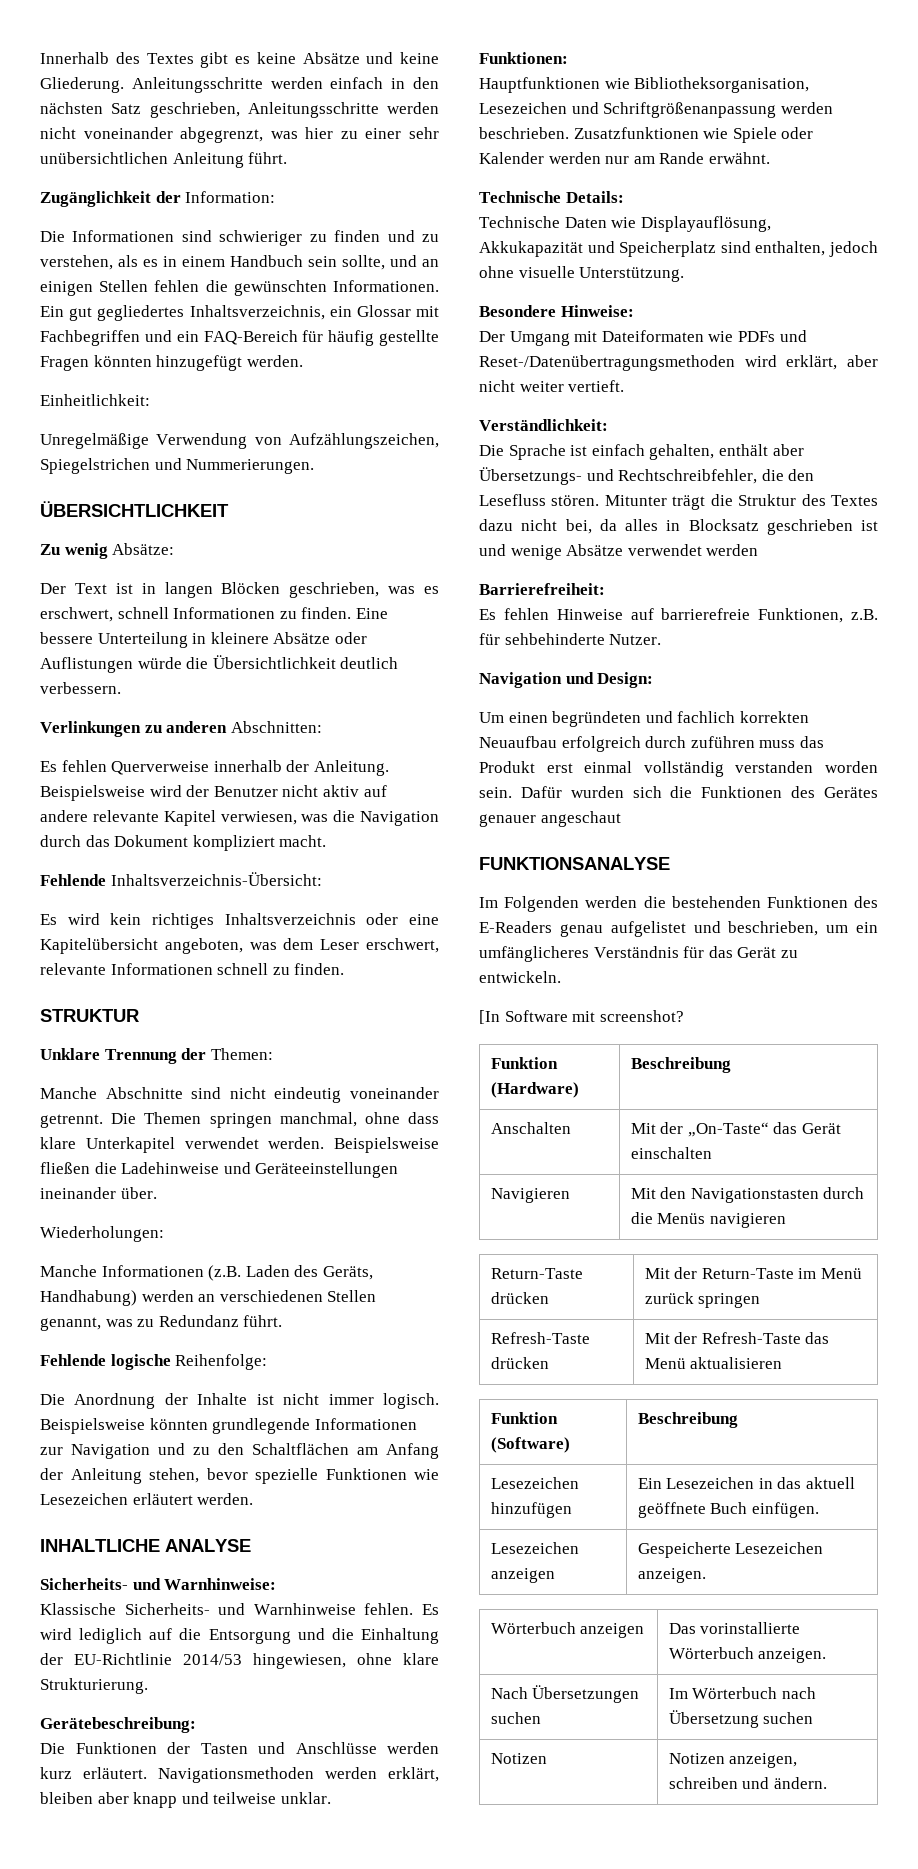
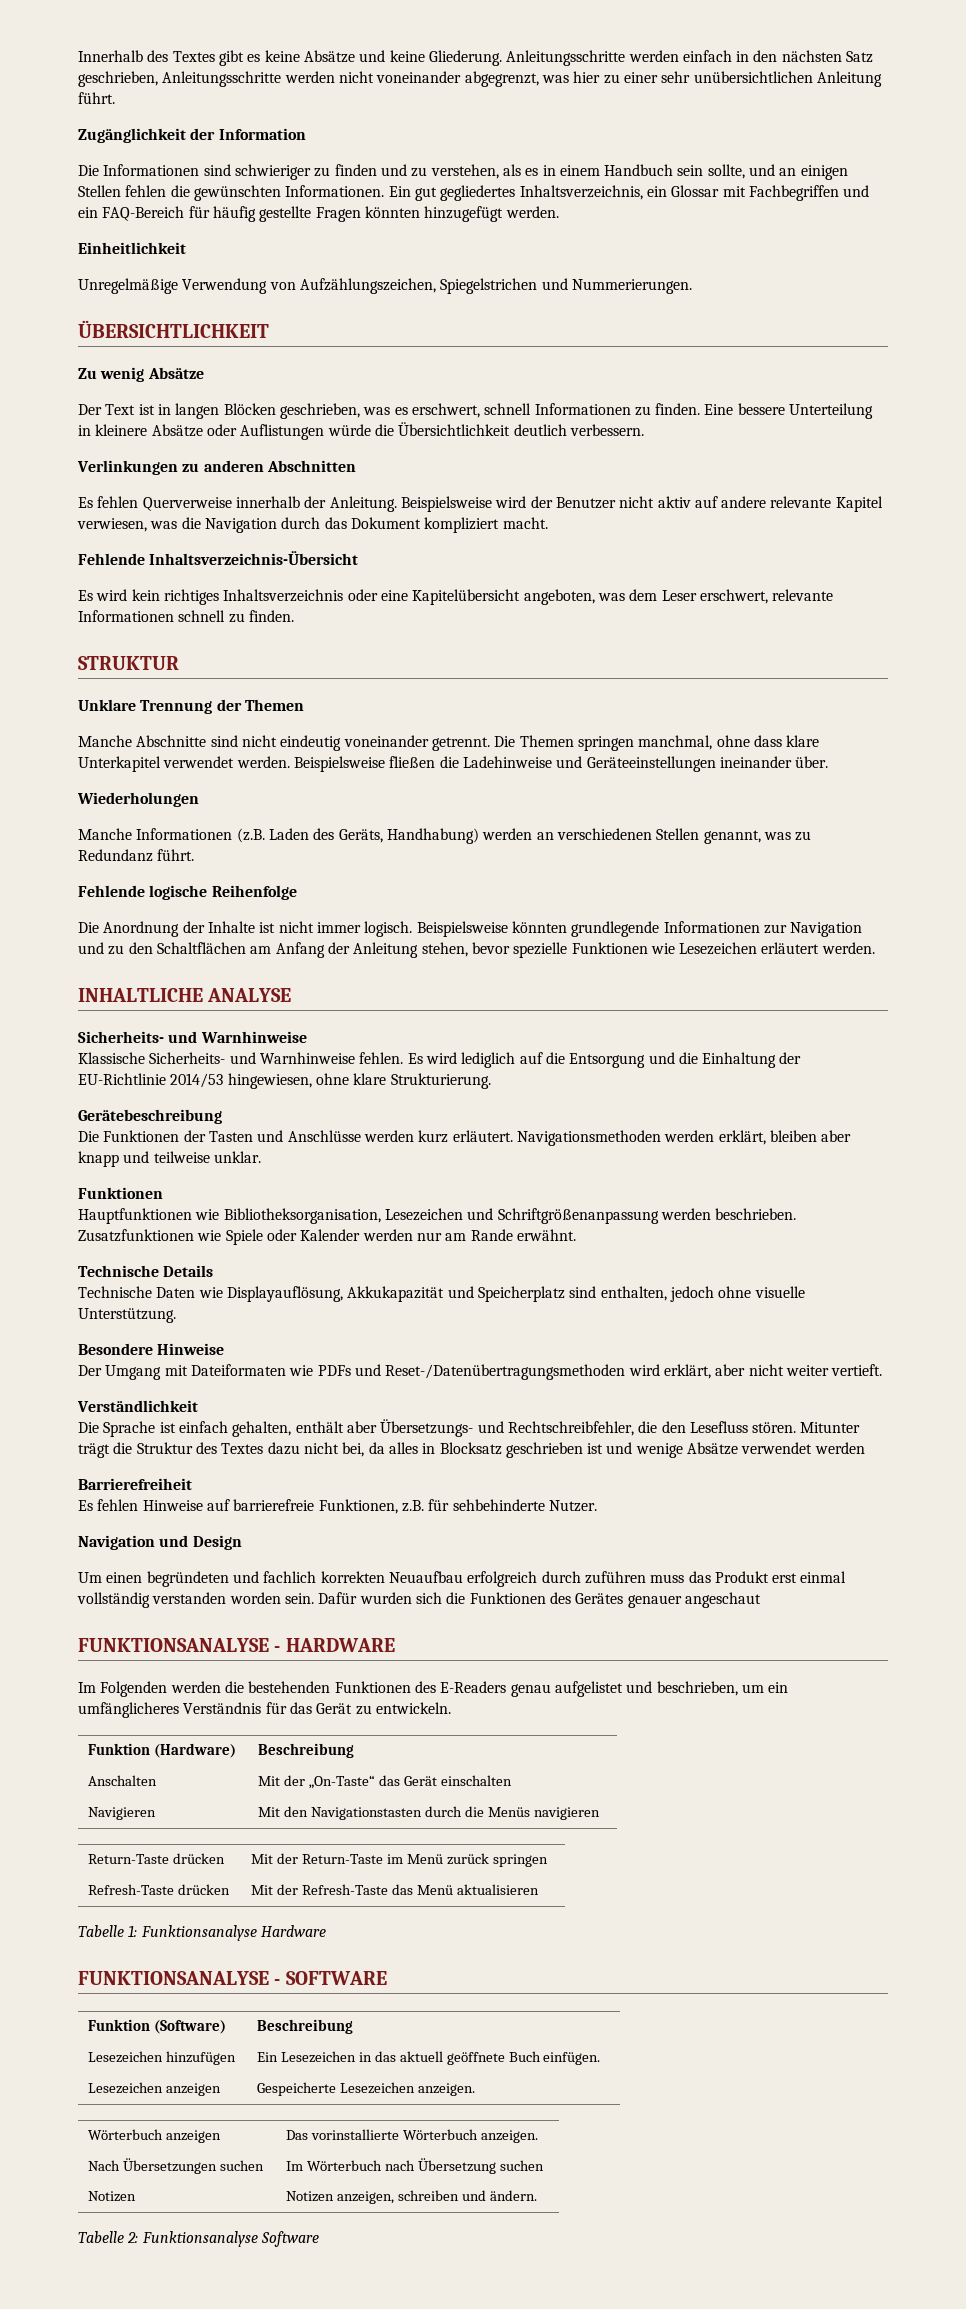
- Zugänglichkeit der Information:
+ Zugänglichkeit der Information
- Einheitlichkeit:
+ Einheitlichkeit
- Zu wenig Absätze:
+ Zu wenig Absätze
- Verlinkungen zu anderen Abschnitten:
+ Verlinkungen zu anderen Abschnitten
- Fehlende Inhaltsverzeichnis-Übersicht:
+ Fehlende Inhaltsverzeichnis-Übersicht
- Unklare Trennung der Themen:
+ Unklare Trennung der Themen
- Wiederholungen:
+ Wiederholungen
- Fehlende logische Reihenfolge:
+ Fehlende logische Reihenfolge
  INHALTLICHE ANALYSE
- Sicherheits- und Warnhinweise:
+ Sicherheits- und Warnhinweise
- Gerätebeschreibung:
+ Gerätebeschreibung
  Navigationsmethoden werden erklärt, bleiben aber knapp und teilweise unklar.
- Funktionen:
+ Funktionen
- Technische Details:
+ Technische Details
- Besondere Hinweise:
+ Besondere Hinweise
- Verständlichkeit:
+ Verständlichkeit
- Barrierefreiheit:
+ Barrierefreiheit
- Navigation und Design:
+ Navigation und Design
- FUNKTIONSANALYSE
+ FUNKTIONSANALYSE - HARDWARE
- [In Software mit screenshot?
+ Tabelle 1: Funktionsanalyse Hardware
+ FUNKTIONSANALYSE - SOFTWARE
+ Tabelle 2: Funktionsanalyse Software

